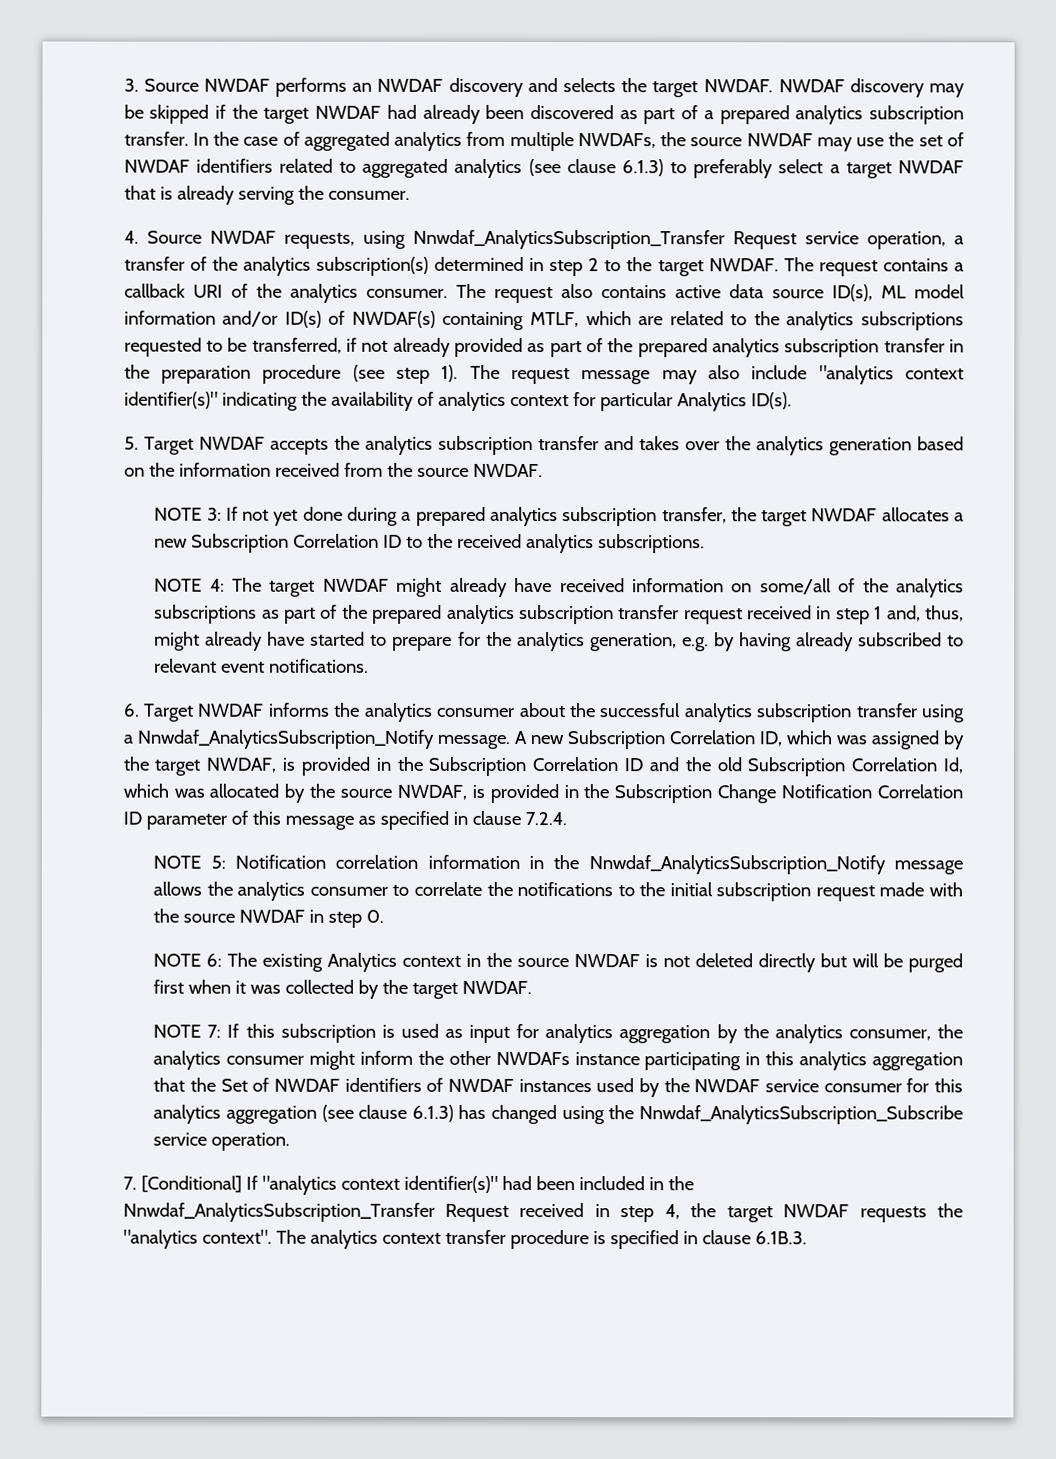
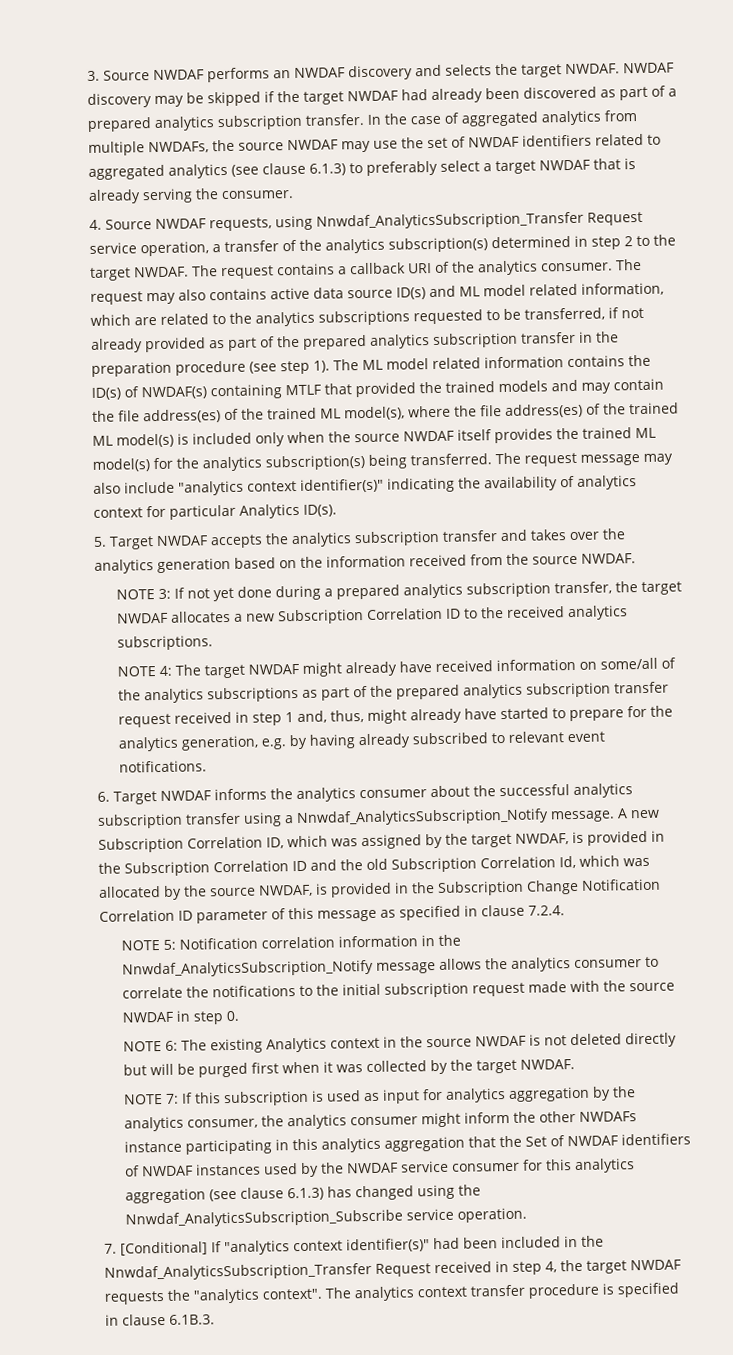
- The request also contains active data source ID(s), ML model information and/or ID(s) of NWDAF(s) containing MTLF, which are related to the analytics subscriptions requested to be transferred, if not already provided as part of the prepared analytics subscription transfer in the preparation procedure (see step 1).
+ The request may also contains active data source ID(s) and ML model related information, which are related to the analytics subscriptions requested to be transferred, if not already provided as part of the prepared analytics subscription transfer in the preparation procedure (see step 1).
- The request message may also include "analytics context identifier(s)" indicating the availability of analytics context for particular Analytics ID(s).
+ The ML model related information contains the ID(s) of NWDAF(s) containing MTLF that provided the trained models and may contain the file address(es) of the trained ML model(s), where the file address(es) of the trained ML model(s) is included only when the source NWDAF itself provides the trained ML model(s) for the analytics subscription(s) being transferred. The request message may also include "analytics context identifier(s)" indicating the availability of analytics context for particular Analytics ID(s).

